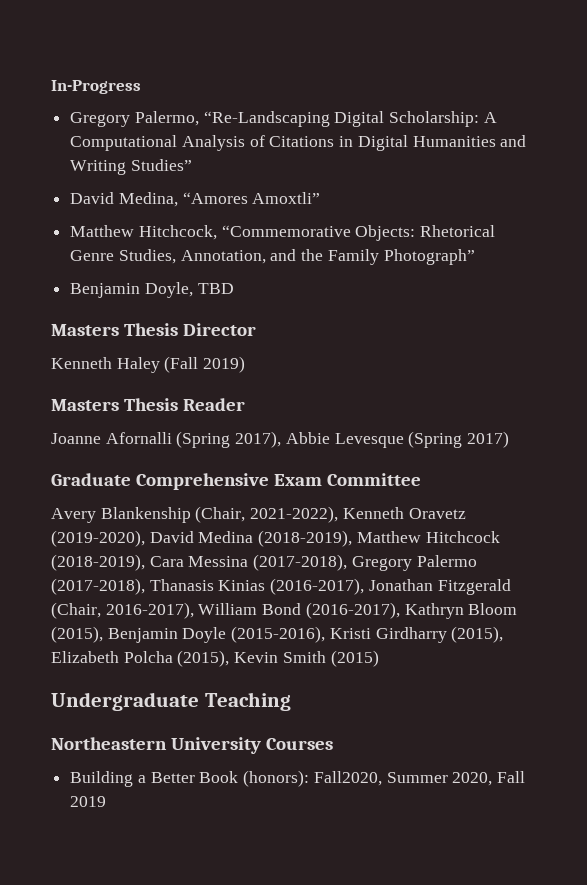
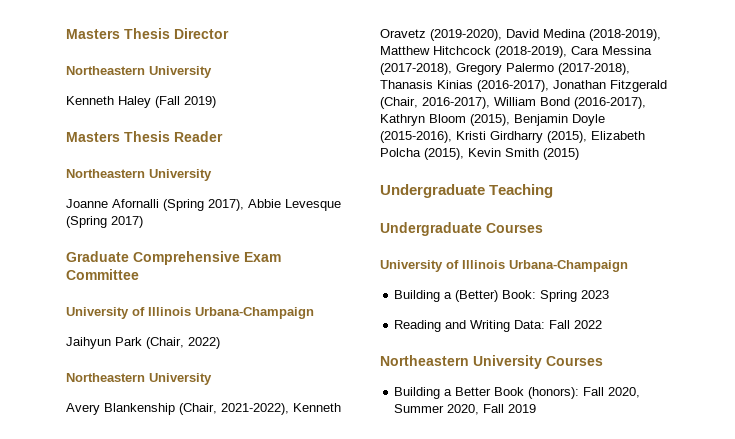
- In-Progress
- Gregory Palermo, “Re-Landscaping Digital Scholarship: A Computational Analysis of Citations in Digital Humanities and Writing Studies”
- David Medina, “Amores Amoxtli”
- Matthew Hitchcock, “Commemorative Objects: Rhetorical Genre Studies, Annotation, and the Family Photograph”
- Benjamin Doyle, TBD
  Masters Thesis Director
+ Northeastern University
  Masters Thesis Reader
+ Northeastern University
  Graduate Comprehensive Exam Committee
+ University of Illinois Urbana-Champaign
+ Jaihyun Park (Chair, 2022)
+ Northeastern University
+ Undergraduate Courses
+ University of Illinois Urbana-Champaign
+ Building a (Better) Book: Spring 2023
+ Reading and Writing Data: Fall 2022
- Building a Better Book (honors): Fall2020, Summer 2020, Fall 2019
+ Building a Better Book (honors): Fall 2020, Summer 2020, Fall 2019

